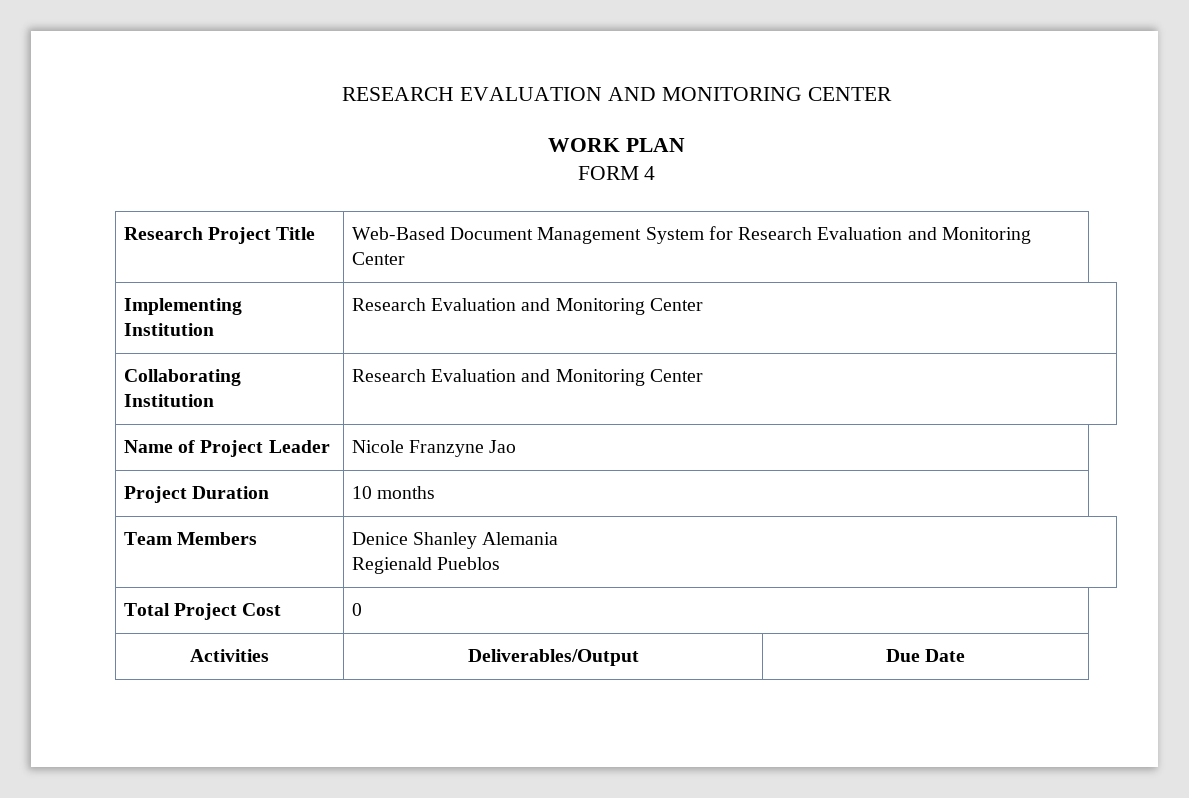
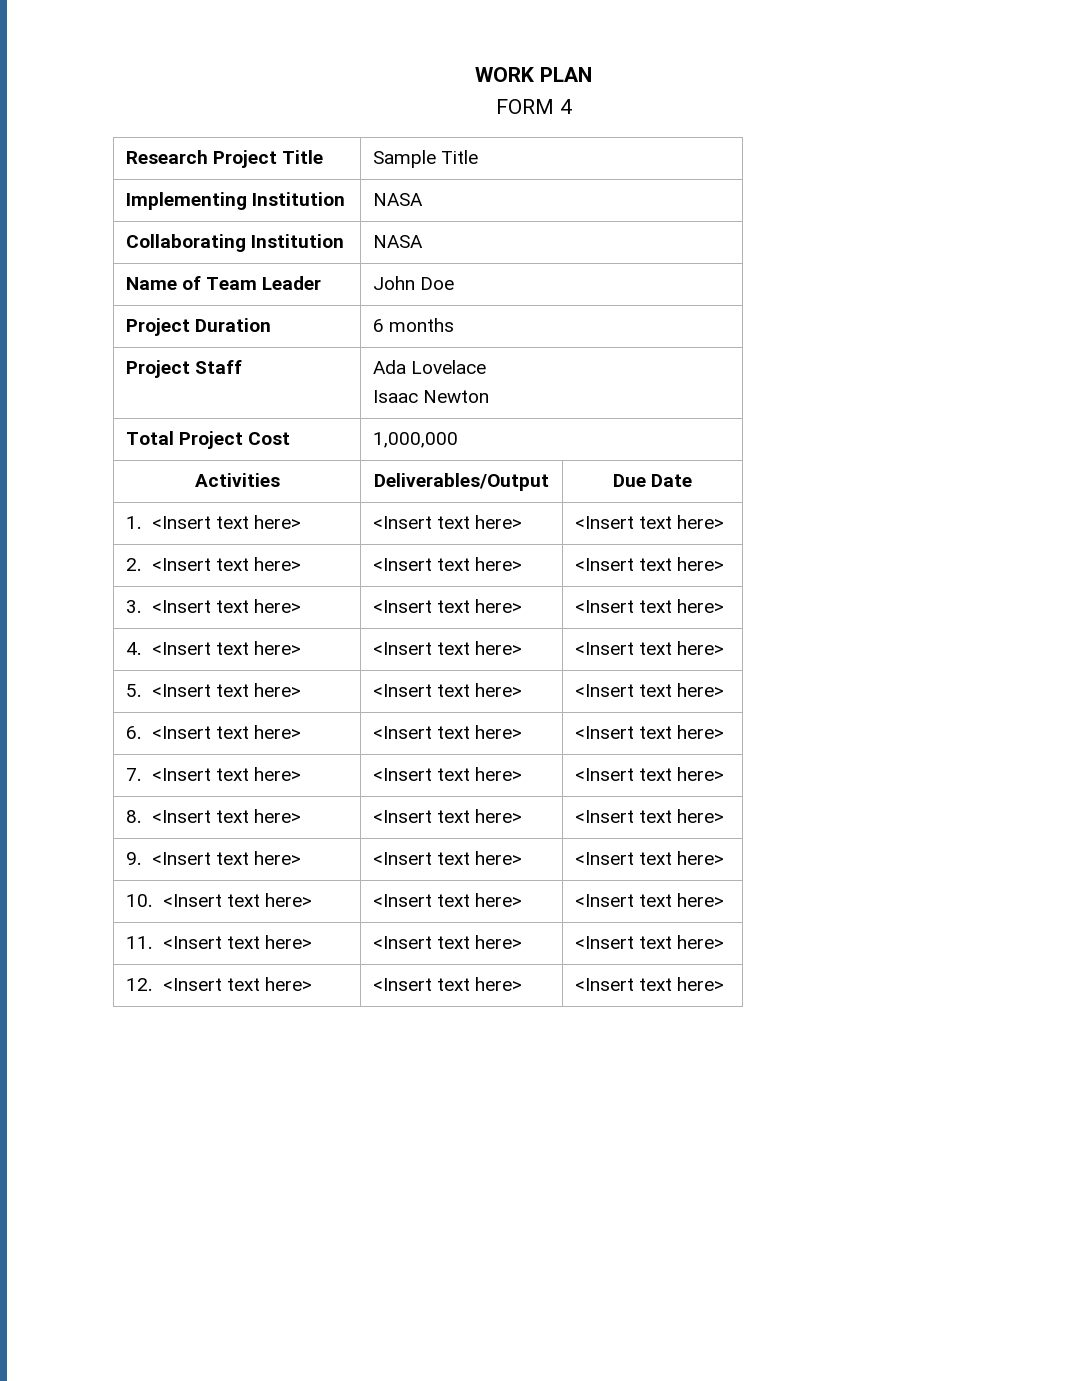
- RESEARCH EVALUATION AND MONITORING CENTER
- Research Project Title | Web-Based Document Management System for Research Evaluation and Monitoring Center
- Implementing Institution | Research Evaluation and Monitoring Center
- Collaborating Institution | Research Evaluation and Monitoring Center
+ Research Project Title | Sample Title
+ Implementing Institution | NASA
+ Collaborating Institution | NASA
- Name of Project Leader | Nicole Franzyne Jao
+ Name of Team Leader | John Doe
- Project Duration | 10 months
+ Project Duration | 6 months
- Team Members | Denice Shanley Alemania
- Regienald Pueblos
+ Project Staff | Ada Lovelace
+ Isaac Newton
- Total Project Cost | 0
+ Total Project Cost | 1,000,000
+ 1. <Insert text here> | <Insert text here> | <Insert text here>
+ 2. <Insert text here> | <Insert text here> | <Insert text here>
+ 3. <Insert text here> | <Insert text here> | <Insert text here>
+ 4. <Insert text here> | <Insert text here> | <Insert text here>
+ 5. <Insert text here> | <Insert text here> | <Insert text here>
+ 6. <Insert text here> | <Insert text here> | <Insert text here>
+ 7. <Insert text here> | <Insert text here> | <Insert text here>
+ 8. <Insert text here> | <Insert text here> | <Insert text here>
+ 9. <Insert text here> | <Insert text here> | <Insert text here>
+ 10. <Insert text here> | <Insert text here> | <Insert text here>
+ 11. <Insert text here> | <Insert text here> | <Insert text here>
+ 12. <Insert text here> | <Insert text here> | <Insert text here>

